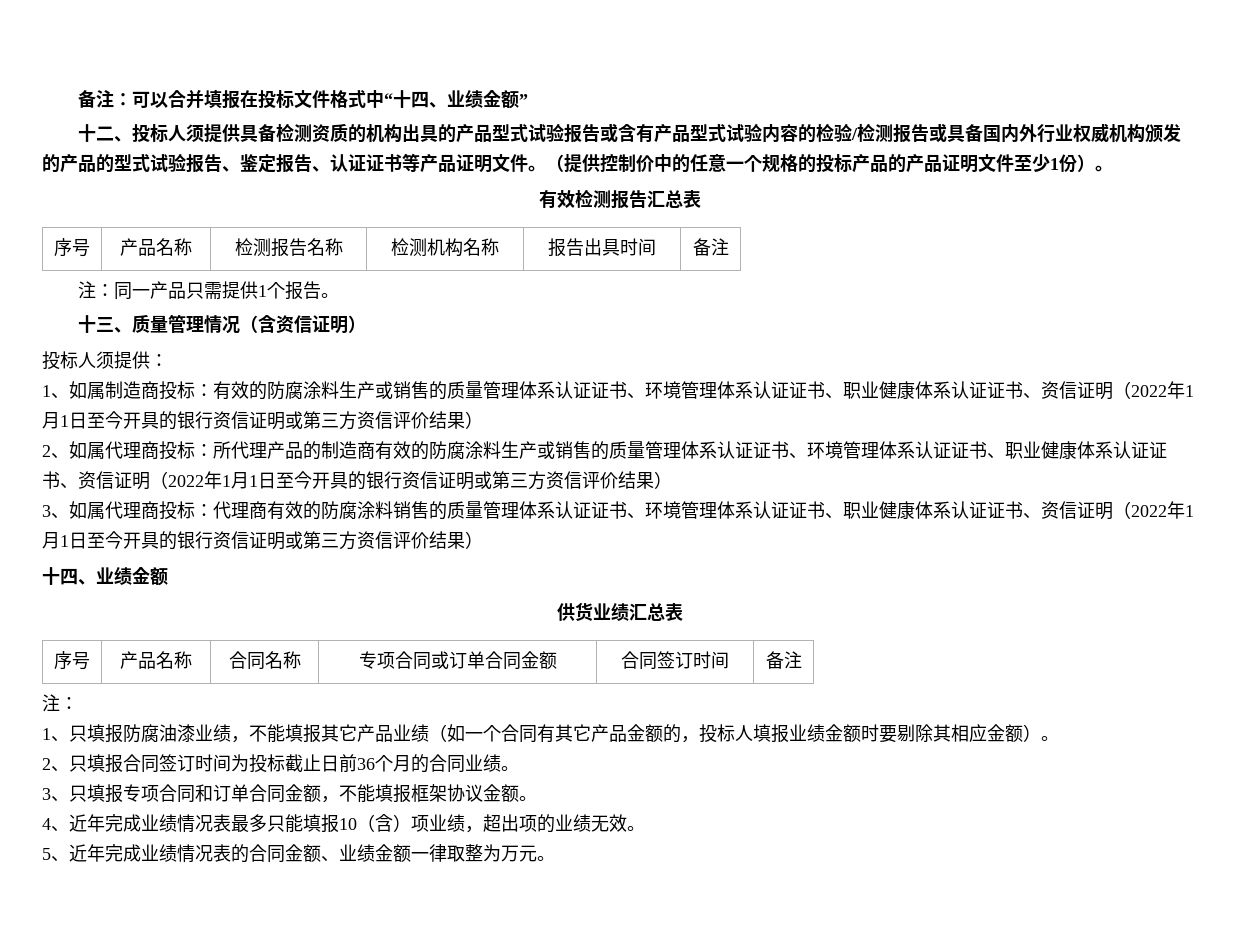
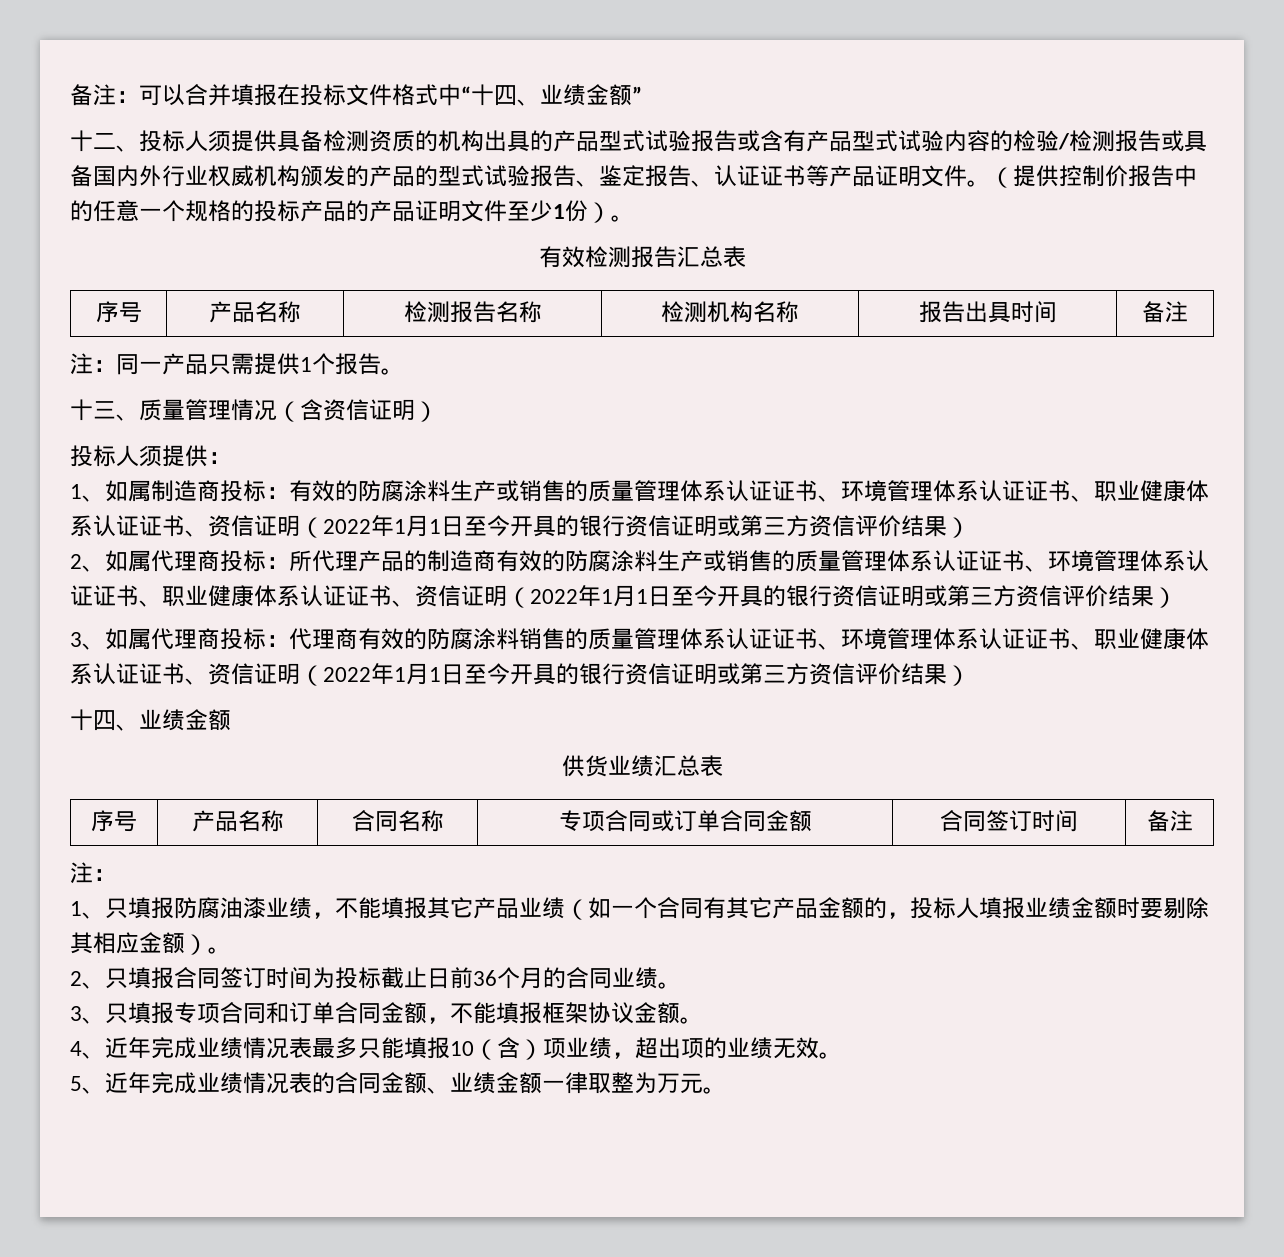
- （提供控制价中的任意一个规格的投标产品的产品证明文件至少1份）。
+ （提供控制价报告中的任意一个规格的投标产品的产品证明文件至少1份）。

